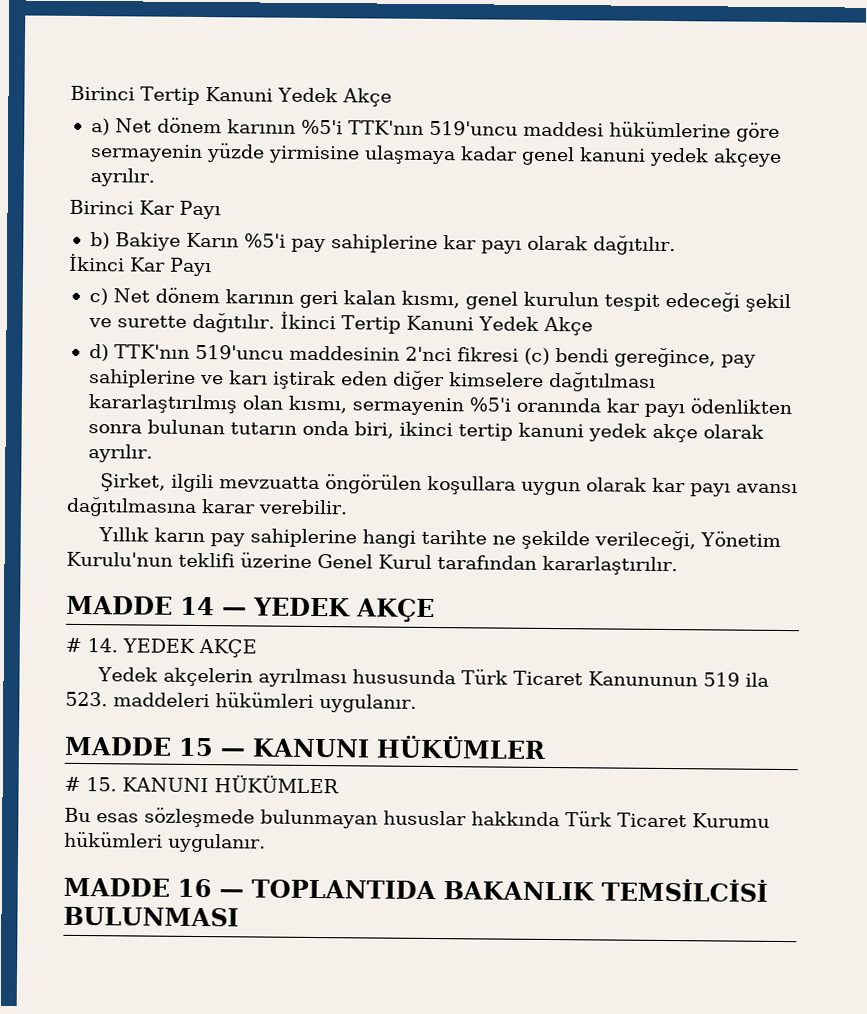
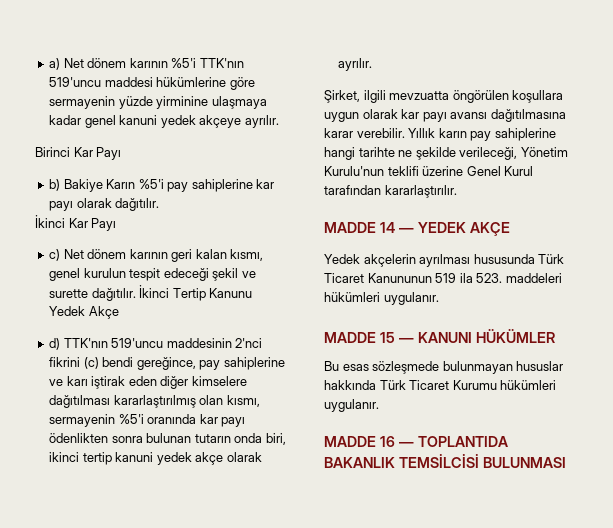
- Birinci Tertip Kanuni Yedek Akçe
- a) Net dönem karının %5'i TTK'nın 519'uncu maddesi hükümlerine göre sermayenin yüzde yirmisine ulaşmaya kadar genel kanuni yedek akçeye ayrılır.
+ a) Net dönem karının %5'i TTK'nın 519'uncu maddesi hükümlerine göre sermayenin yüzde yirminine ulaşmaya kadar genel kanuni yedek akçeye ayrılır.
- İkinci Tertip Kanuni Yedek Akçe
+ İkinci Tertip Kanunu Yedek Akçe
- d) TTK'nın 519'uncu maddesinin 2'nci fikresi (c) bendi gereğince, pay sahiplerine ve karı iştirak eden diğer kimselere dağıtılması kararlaştırılmış olan kısmı, sermayenin %5'i oranında kar payı ödenlikten sonra bulunan tutarın onda biri, ikinci tertip kanuni yedek akçe olarak ayrılır.
+ d) TTK'nın 519'uncu maddesinin 2'nci fikrini (c) bendi gereğince, pay sahiplerine ve karı iştirak eden diğer kimselere dağıtılması kararlaştırılmış olan kısmı, sermayenin %5'i oranında kar payı ödenlikten sonra bulunan tutarın onda biri, ikinci tertip kanuni yedek akçe olarak ayrılır.
- Şirket, ilgili mevzuatta öngörülen koşullara uygun olarak kar payı avansı dağıtılmasına karar verebilir.
- Yıllık karın pay sahiplerine hangi tarihte ne şekilde verileceği, Yönetim Kurulu'nun teklifi üzerine Genel Kurul tarafından kararlaştırılır.
+ Şirket, ilgili mevzuatta öngörülen koşullara uygun olarak kar payı avansı dağıtılmasına karar verebilir. Yıllık karın pay sahiplerine hangi tarihte ne şekilde verileceği, Yönetim Kurulu'nun teklifi üzerine Genel Kurul tarafından kararlaştırılır.
- # 14. YEDEK AKÇE
- # 15. KANUNI HÜKÜMLER

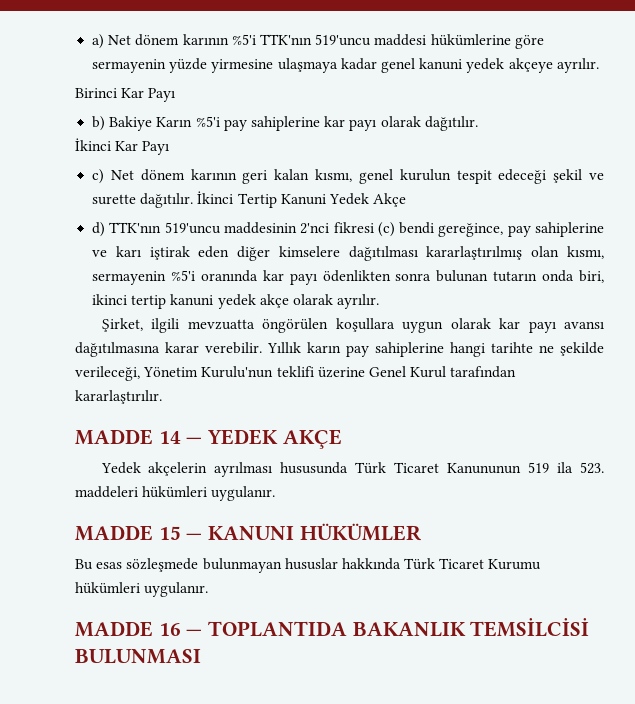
- a) Net dönem karının %5'i TTK'nın 519'uncu maddesi hükümlerine göre sermayenin yüzde yirminine ulaşmaya kadar genel kanuni yedek akçeye ayrılır.
+ a) Net dönem karının %5'i TTK'nın 519'uncu maddesi hükümlerine göre sermayenin yüzde yirmesine ulaşmaya kadar genel kanuni yedek akçeye ayrılır.
- İkinci Tertip Kanunu Yedek Akçe
+ İkinci Tertip Kanuni Yedek Akçe
- d) TTK'nın 519'uncu maddesinin 2'nci fikrini (c) bendi gereğince, pay sahiplerine ve karı iştirak eden diğer kimselere dağıtılması kararlaştırılmış olan kısmı, sermayenin %5'i oranında kar payı ödenlikten sonra bulunan tutarın onda biri, ikinci tertip kanuni yedek akçe olarak ayrılır.
+ d) TTK'nın 519'uncu maddesinin 2'nci fikresi (c) bendi gereğince, pay sahiplerine ve karı iştirak eden diğer kimselere dağıtılması kararlaştırılmış olan kısmı, sermayenin %5'i oranında kar payı ödenlikten sonra bulunan tutarın onda biri, ikinci tertip kanuni yedek akçe olarak ayrılır.

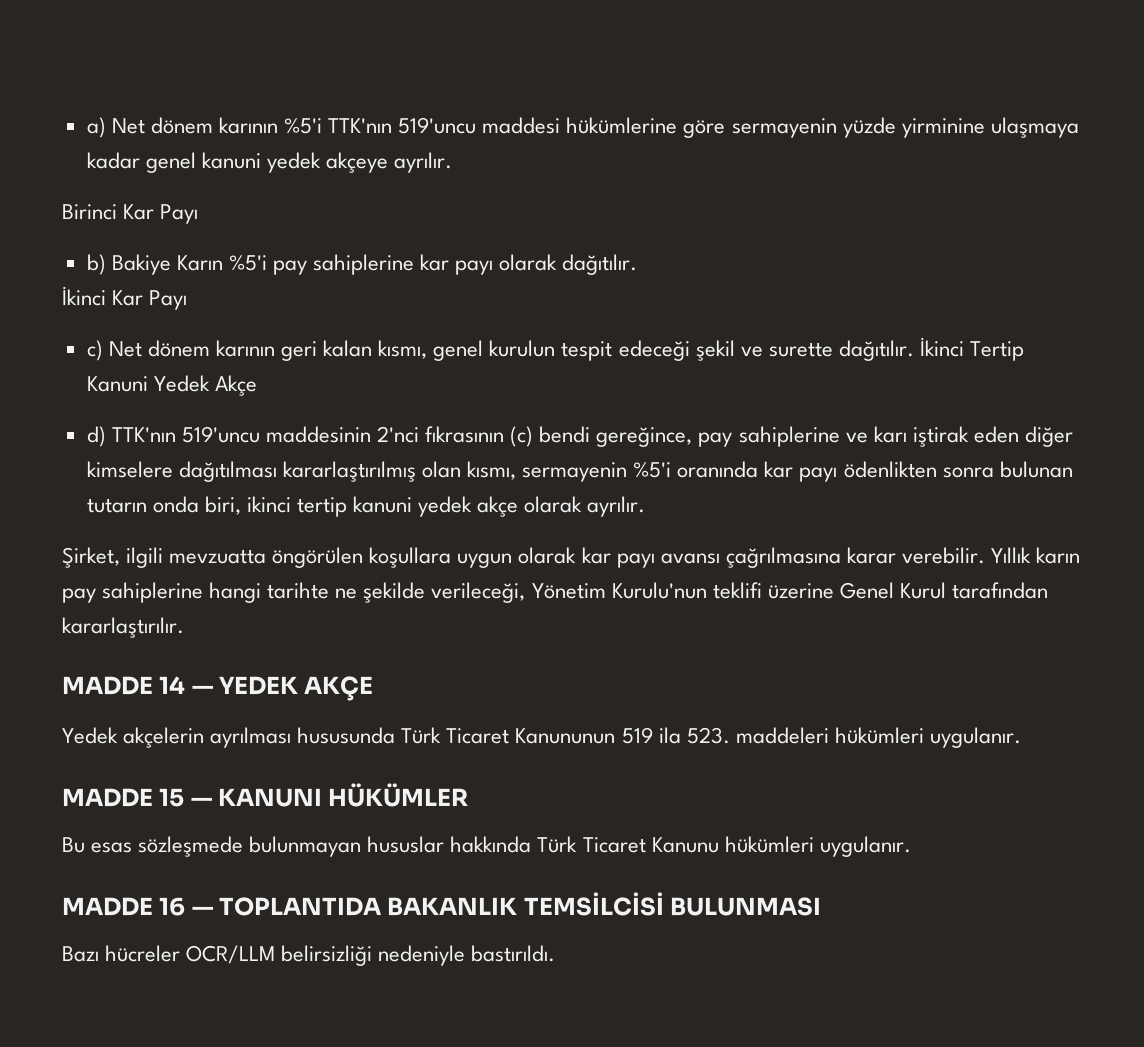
- a) Net dönem karının %5'i TTK'nın 519'uncu maddesi hükümlerine göre sermayenin yüzde yirmesine ulaşmaya kadar genel kanuni yedek akçeye ayrılır.
+ a) Net dönem karının %5'i TTK'nın 519'uncu maddesi hükümlerine göre sermayenin yüzde yirminine ulaşmaya kadar genel kanuni yedek akçeye ayrılır.
- d) TTK'nın 519'uncu maddesinin 2'nci fikresi (c) bendi gereğince, pay sahiplerine ve karı iştirak eden diğer kimselere dağıtılması kararlaştırılmış olan kısmı, sermayenin %5'i oranında kar payı ödenlikten sonra bulunan tutarın onda biri, ikinci tertip kanuni yedek akçe olarak ayrılır.
+ d) TTK'nın 519'uncu maddesinin 2'nci fıkrasının (c) bendi gereğince, pay sahiplerine ve karı iştirak eden diğer kimselere dağıtılması kararlaştırılmış olan kısmı, sermayenin %5'i oranında kar payı ödenlikten sonra bulunan tutarın onda biri, ikinci tertip kanuni yedek akçe olarak ayrılır.
- Şirket, ilgili mevzuatta öngörülen koşullara uygun olarak kar payı avansı dağıtılmasına karar verebilir.
+ Şirket, ilgili mevzuatta öngörülen koşullara uygun olarak kar payı avansı çağrılmasına karar verebilir.
- Bu esas sözleşmede bulunmayan hususlar hakkında Türk Ticaret Kurumu hükümleri uygulanır.
+ Bu esas sözleşmede bulunmayan hususlar hakkında Türk Ticaret Kanunu hükümleri uygulanır.
+ Bazı hücreler OCR/LLM belirsizliği nedeniyle bastırıldı.

